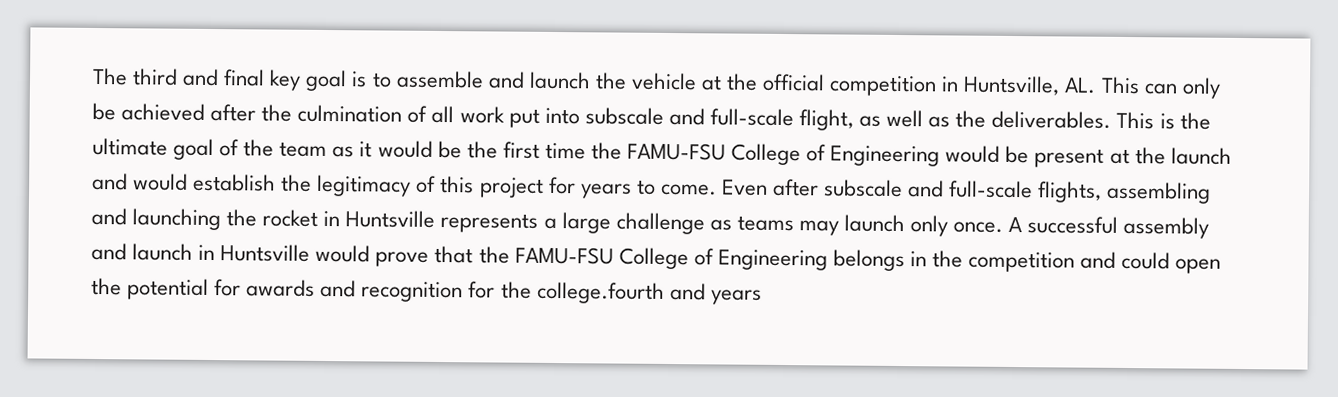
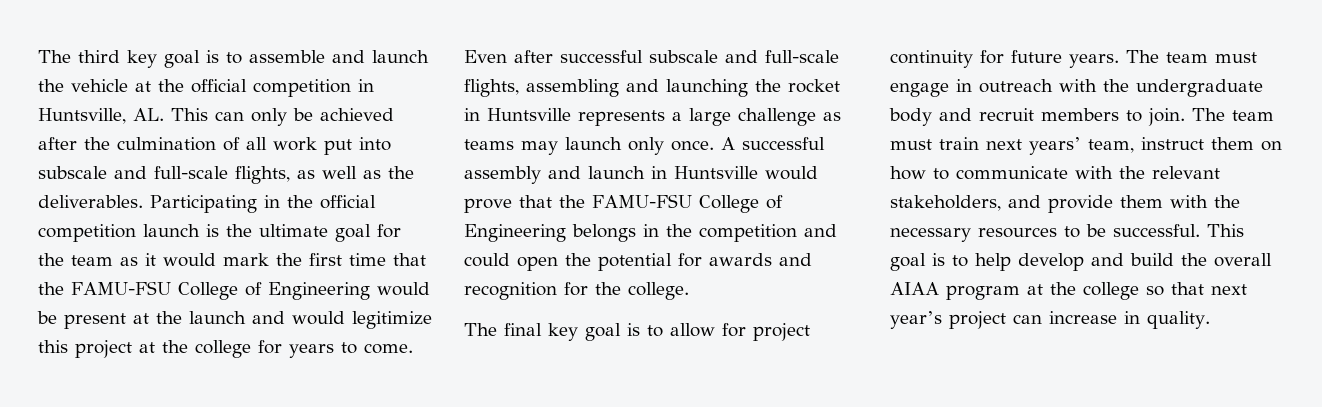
- The third and final key goal is to assemble and launch the vehicle at the official competition in Huntsville, AL. This can only be achieved after the culmination of all work put into subscale and full-scale flight, as well as the deliverables.
+ The third key goal is to assemble and launch the vehicle at the official competition in Huntsville, AL. This can only be achieved after the culmination of all work put into subscale and full-scale flights, as well as the deliverables.
- This is the ultimate goal of the team as it would be the first time the FAMU-FSU College of Engineering would be present at the launch and would establish the legitimacy of this project for years to come.
+ Participating in the official competition launch is the ultimate goal for the team as it would mark the first time that the FAMU-FSU College of Engineering would be present at the launch and would legitimize this project at the college for years to come.
- Even after subscale and full-scale flights, assembling and launching the rocket in Huntsville represents a large challenge as teams may launch only once.
+ Even after successful subscale and full-scale flights, assembling and launching the rocket in Huntsville represents a large challenge as teams may launch only once.
- A successful assembly and launch in Huntsville would prove that the FAMU-FSU College of Engineering belongs in the competition and could open the potential for awards and recognition for the college.fourth and years
+ A successful assembly and launch in Huntsville would prove that the FAMU-FSU College of Engineering belongs in the competition and could open the potential for awards and recognition for the college.
+ The final key goal is to allow for project continuity for future years. The team must engage in outreach with the undergraduate body and recruit members to join. The team must train next years’ team, instruct them on how to communicate with the relevant stakeholders, and provide them with the necessary resources to be successful. This goal is to help develop and build the overall AIAA program at the college so that next year’s project can increase in quality.

